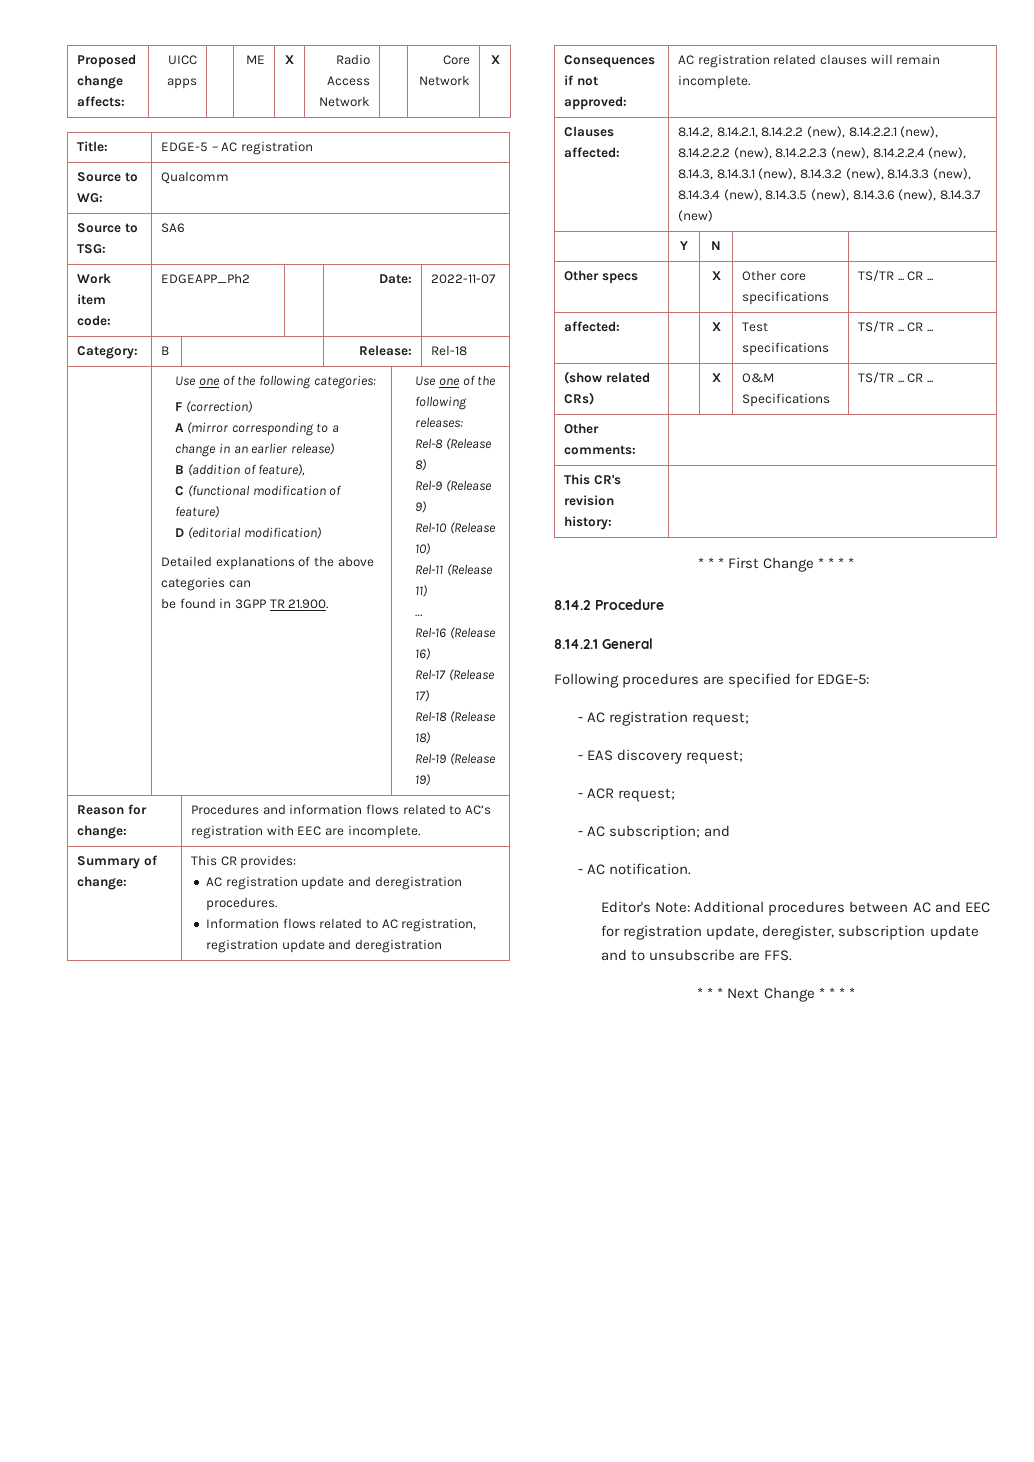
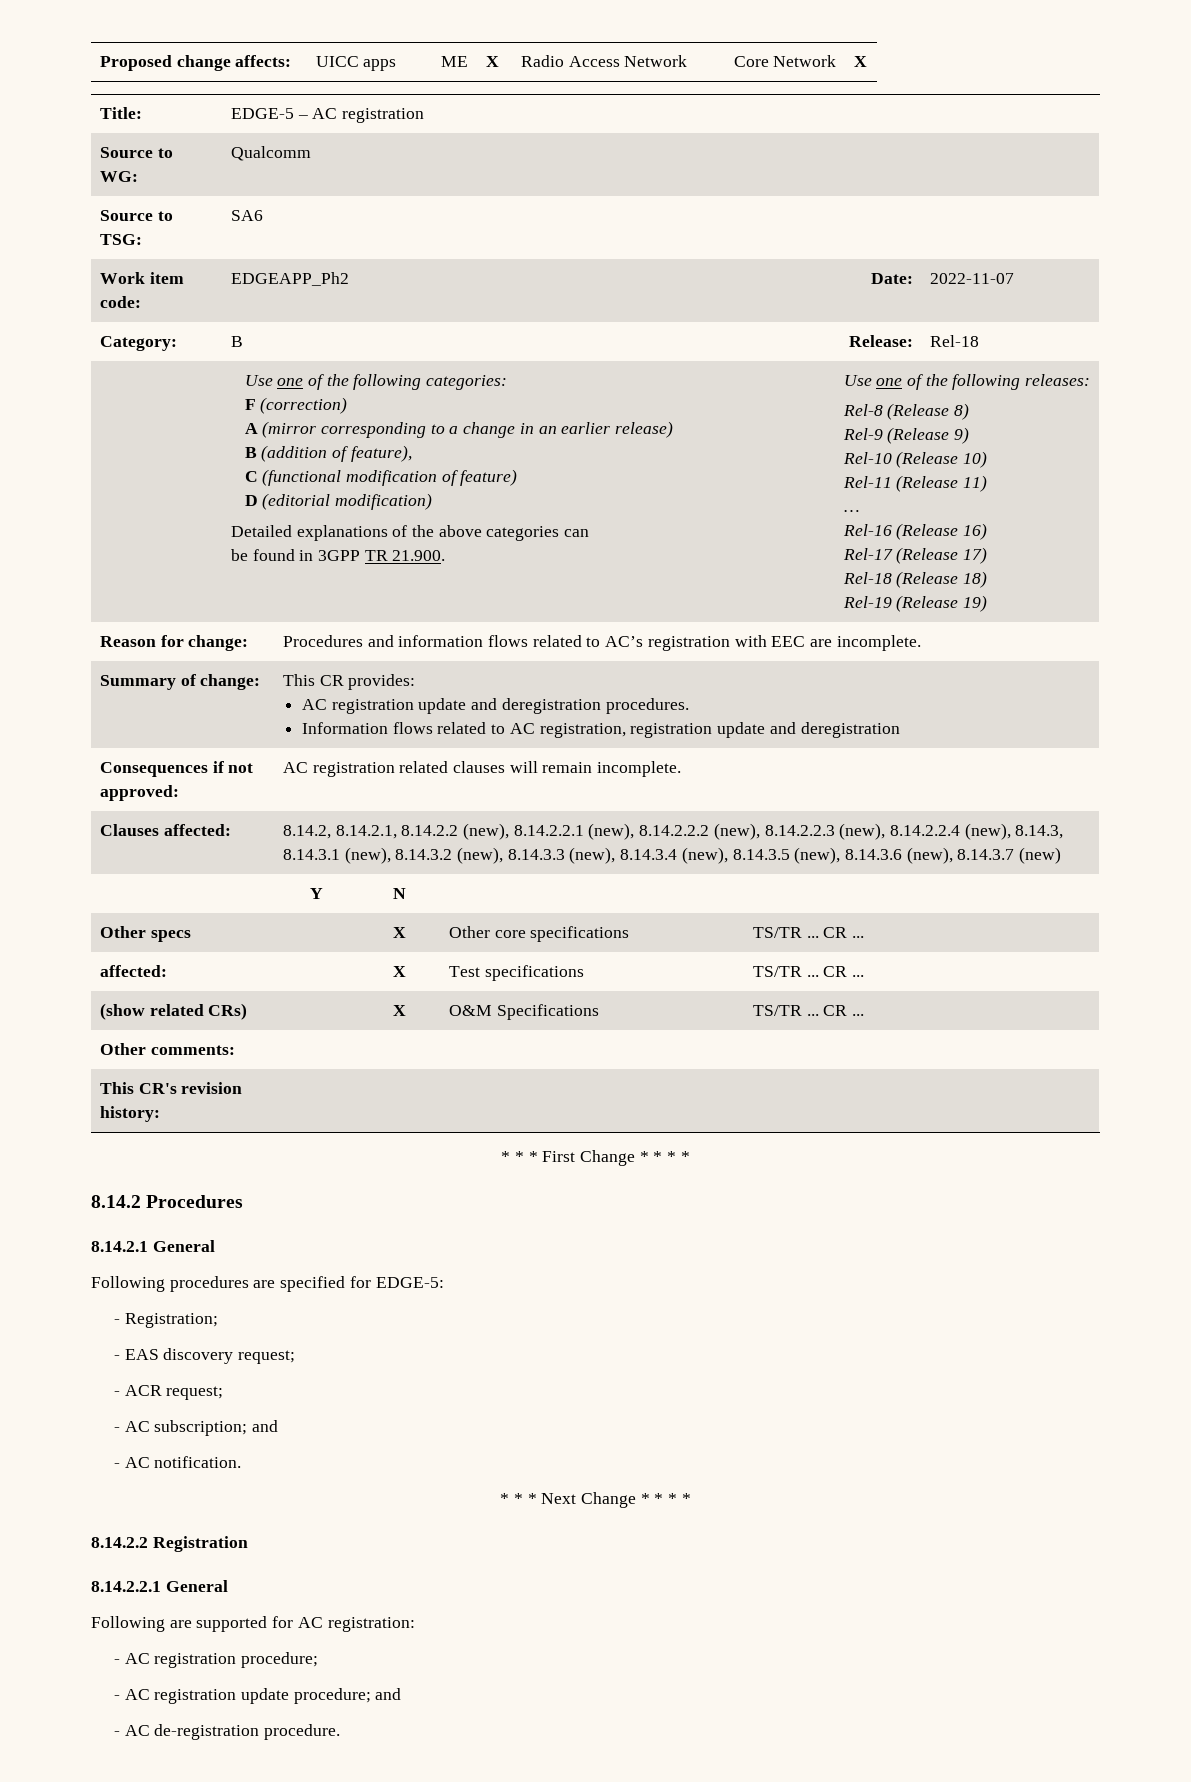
- 8.14.2 Procedure
+ 8.14.2 Procedures
- - AC registration request;
+ - Registration;
- Editor's Note: Additional procedures between AC and EEC for registration update, deregister, subscription update and to unsubscribe are FFS.
+ 8.14.2.2 Registration
+ 8.14.2.2.1 General
+ Following are supported for AC registration:
+ - AC registration procedure;
+ - AC registration update procedure; and
+ - AC de-registration procedure.

